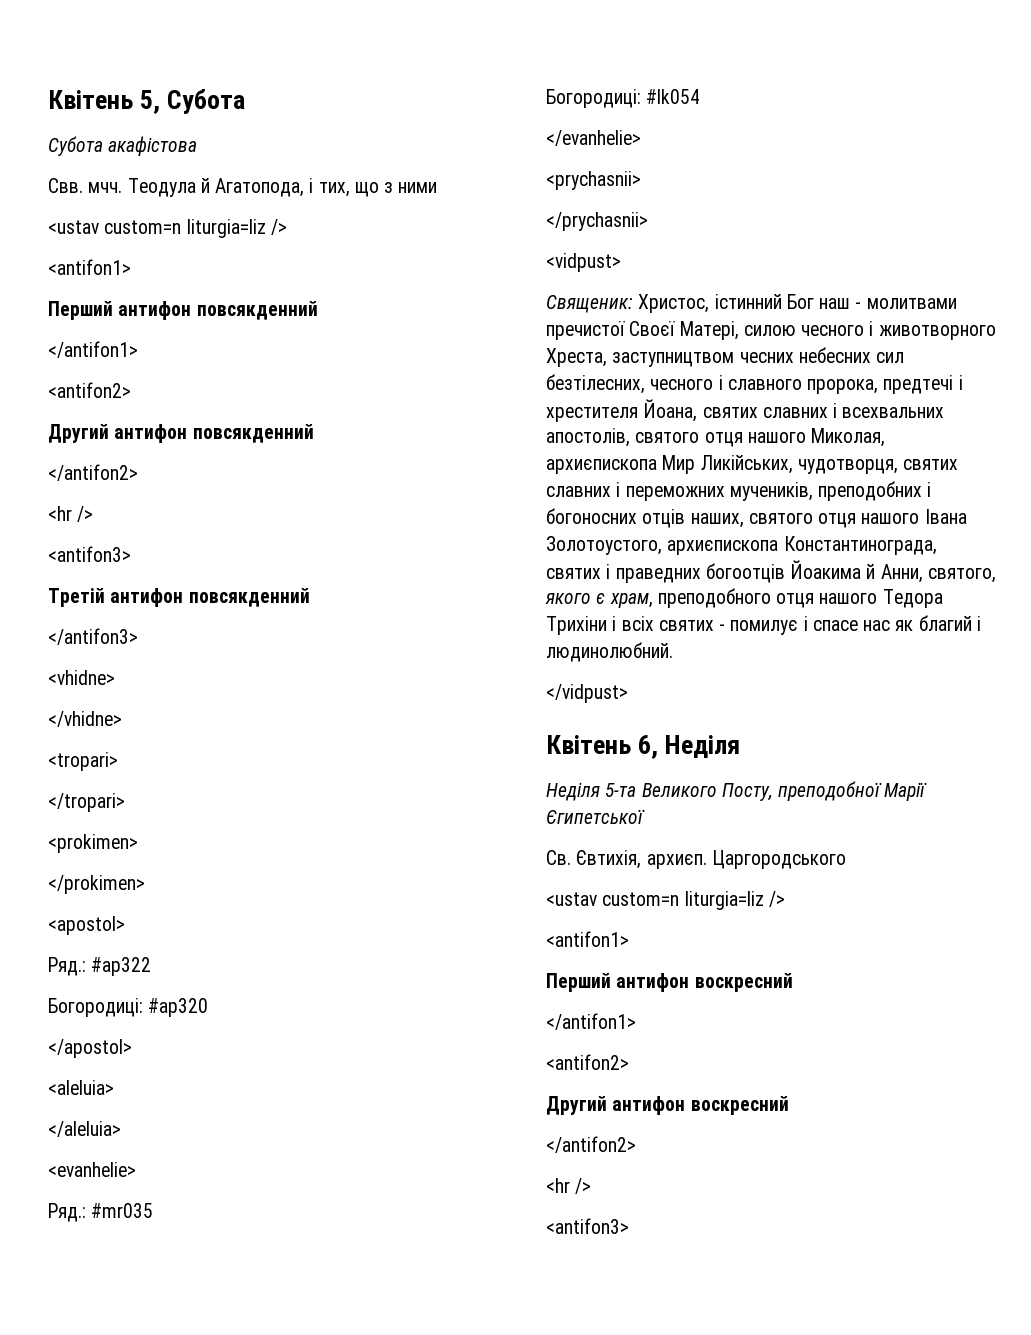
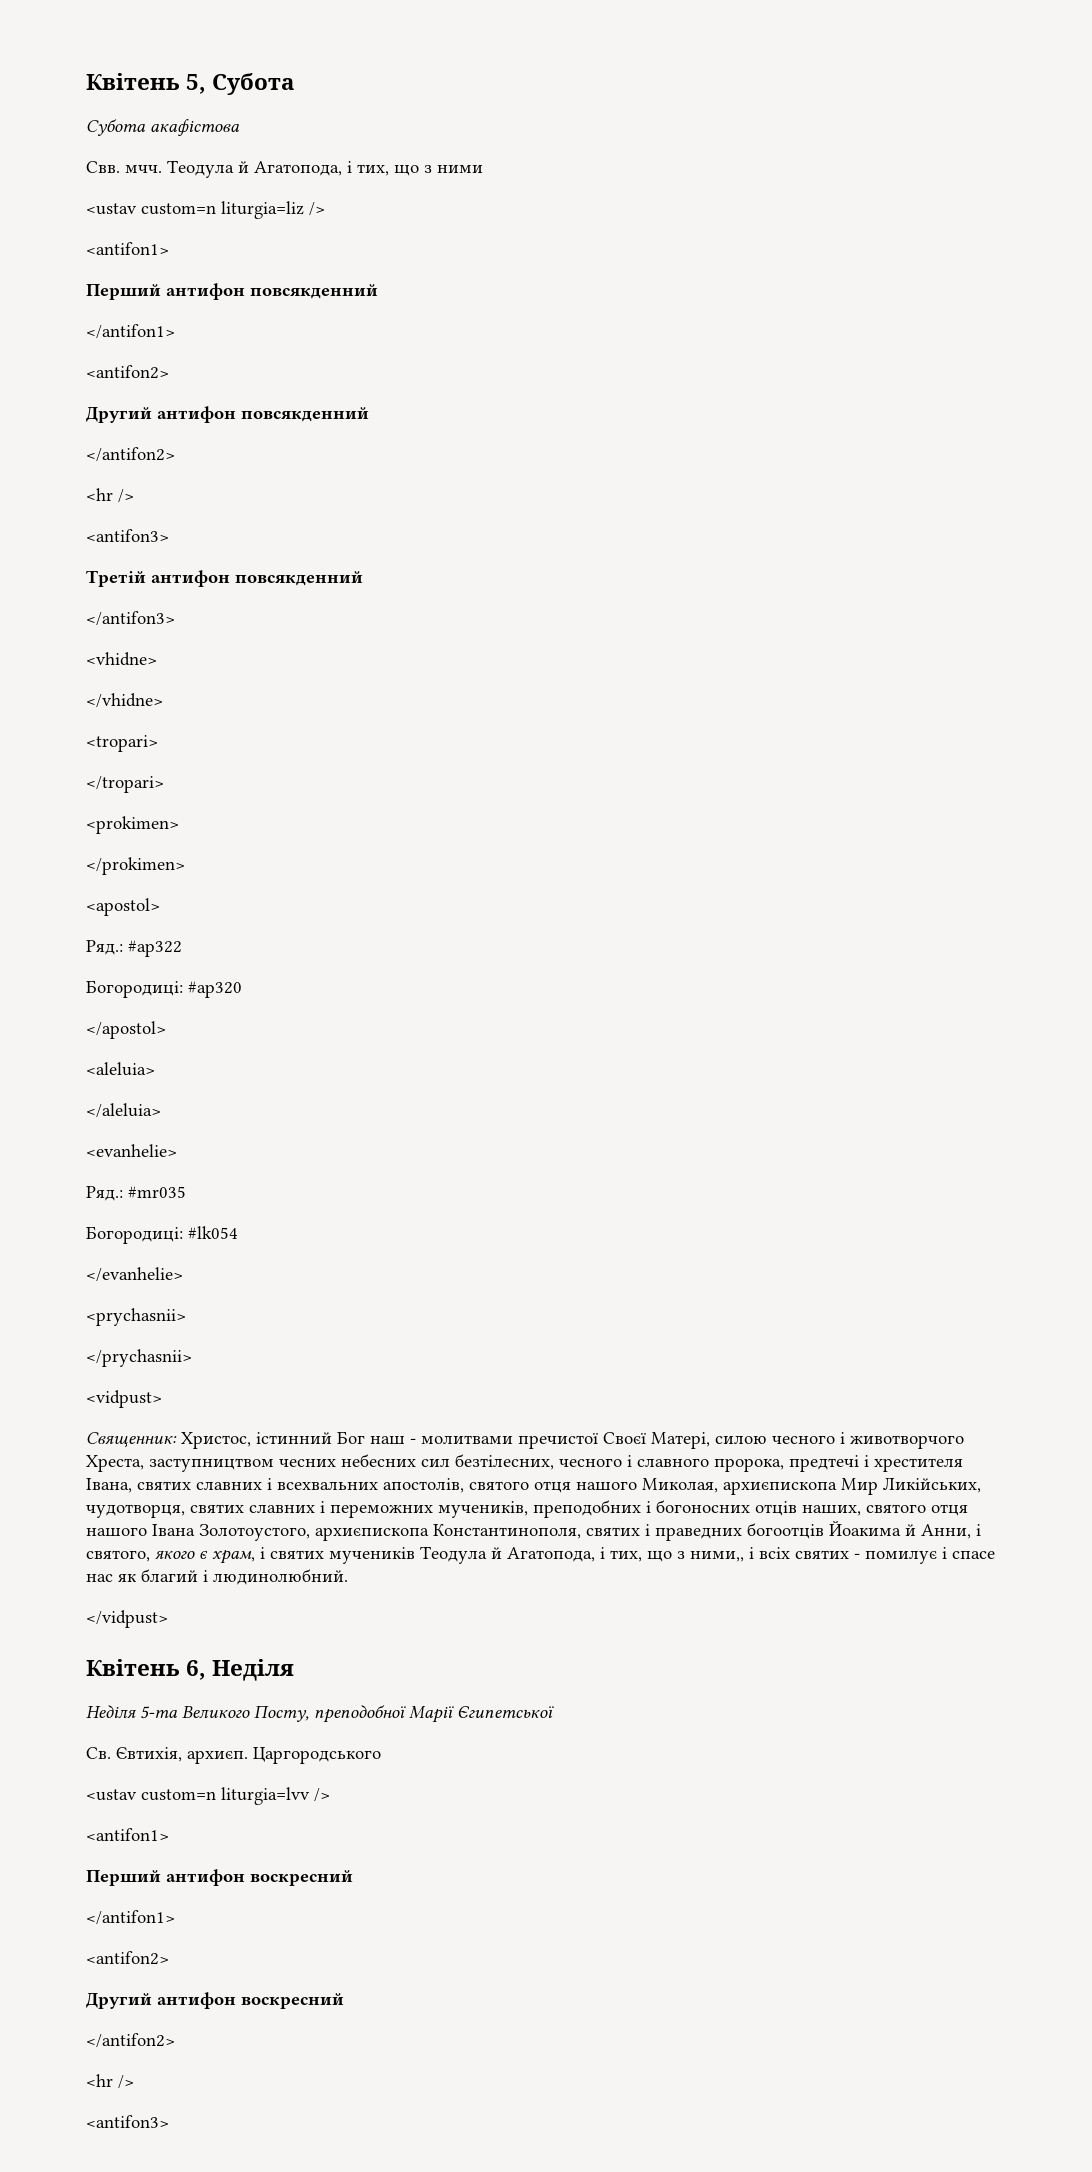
- Священик:
+ Священник:
- Христос, істинний Бог наш - молитвами пречистої Своєї Матері, силою чесного і животворного Хреста, заступництвом чесних небесних сил безтілесних, чесного і славного пророка, предтечі і хрестителя Йоана, святих славних і всехвальних апостолів, святого отця нашого Миколая, архиєпископа Мир Ликійських, чудотворця, святих славних і переможних мучеників, преподобних і богоносних отців наших, святого отця нашого Івана Золотоустого, архиєпископа Константинограда, святих і праведних богоотців Йоакима й Анни, святого, якого є храм, преподобного отця нашого Тедора Трихіни і всіх святих - помилує і спасе нас як благий і людинолюбний.
+ Христос, істинний Бог наш - молитвами пречистої Своєї Матері, силою чесного і животворчого Хреста, заступництвом чесних небесних сил безтілесних, чесного і славного пророка, предтечі і хрестителя Івана, святих славних і всехвальних апостолів, святого отця нашого Миколая, архиєпископа Мир Ликійських, чудотворця, святих славних і переможних мучеників, преподобних і богоносних отців наших, святого отця нашого Івана Золотоустого, архиєпископа Константинополя, святих і праведних богоотців Йоакима й Анни, і святого, якого є храм, і святих мучеників Теодула й Агатопода, і тих, що з ними,, і всіх святих - помилує і спасе нас як благий і людинолюбний.
  Царгородського
- <ustav custom=n liturgia=liz />
+ <ustav custom=n liturgia=lvv />

